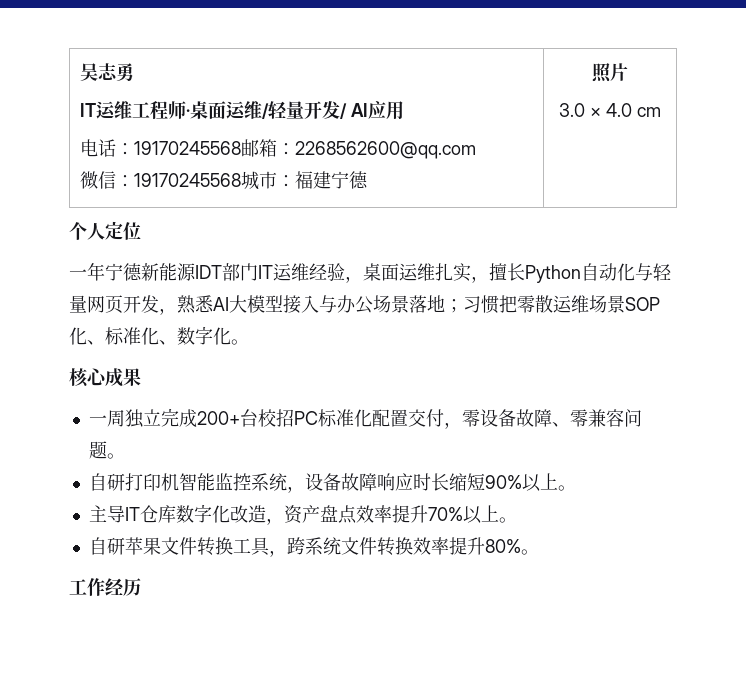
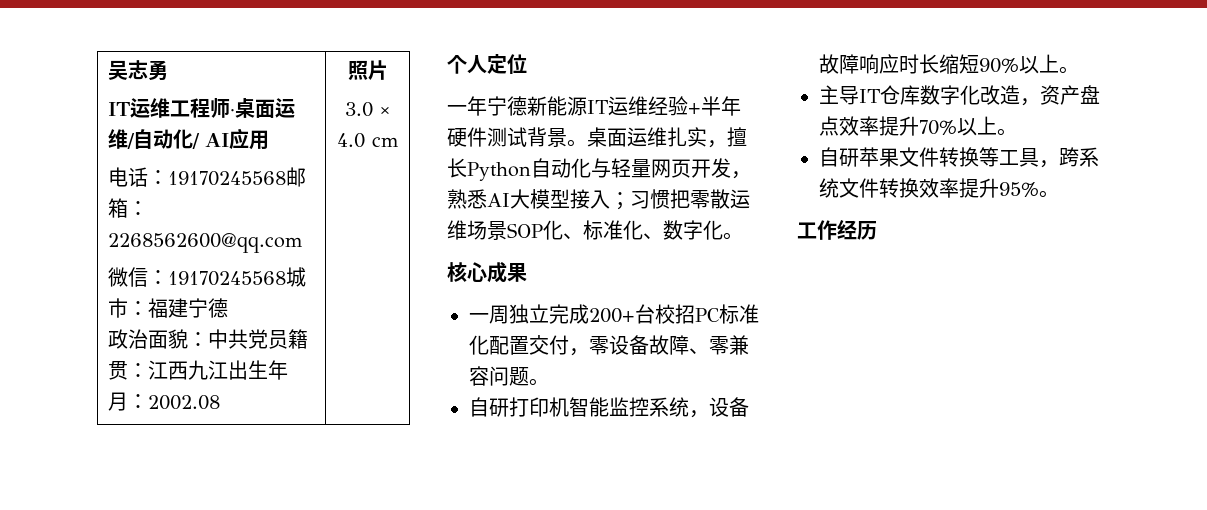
- IT运维工程师·桌面运维/轻量开发/ AI应用
+ IT运维工程师·桌面运维/自动化/ AI应用
+ 政治面貌：中共党员籍贯：江西九江出生年月：2002.08
- 一年宁德新能源IDT部门IT运维经验，桌面运维扎实，擅长Python自动化与轻量网页开发，熟悉AI大模型接入与办公场景落地；习惯把零散运维场景SOP化、标准化、数字化。
+ 一年宁德新能源IT运维经验+半年硬件测试背景。桌面运维扎实，擅长Python自动化与轻量网页开发，熟悉AI大模型接入；习惯把零散运维场景SOP化、标准化、数字化。
- 自研苹果文件转换工具，跨系统文件转换效率提升80%。
+ 自研苹果文件转换等工具，跨系统文件转换效率提升95%。

